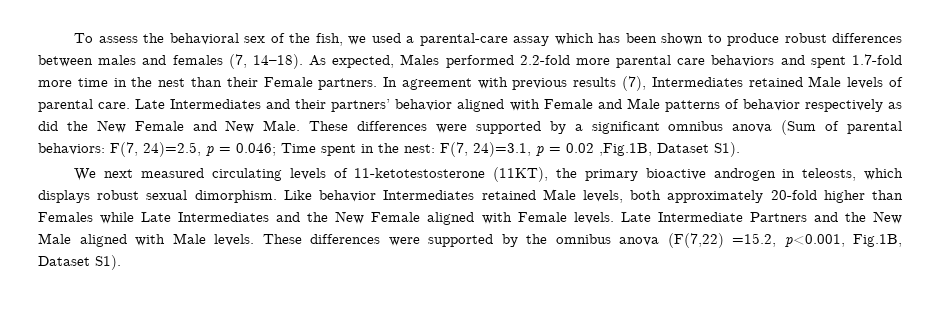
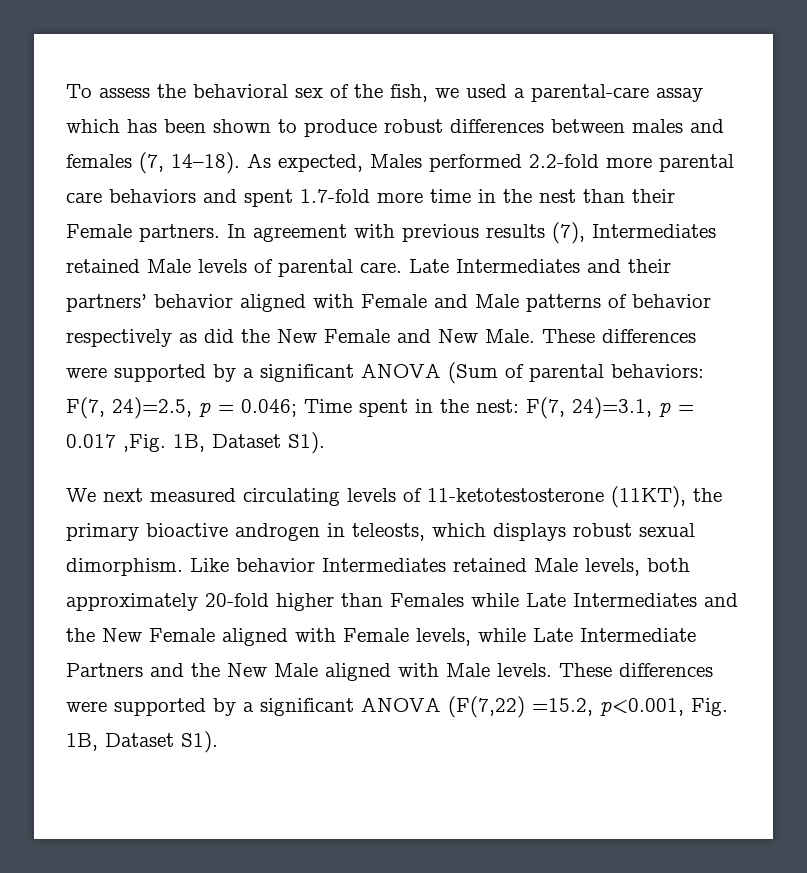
- These differences were supported by a significant omnibus anova (Sum of parental behaviors: F(7, 24)=2.5, p = 0.046; Time spent in the nest: F(7, 24)=3.1, p = 0.02 ,Fig.1B, Dataset S1).
+ These differences were supported by a significant ANOVA (Sum of parental behaviors: F(7, 24)=2.5, p = 0.046; Time spent in the nest: F(7, 24)=3.1, p = 0.017 ,Fig. 1B, Dataset S1).
- Like behavior Intermediates retained Male levels, both approximately 20-fold higher than Females while Late Intermediates and the New Female aligned with Female levels. Late Intermediate Partners and the New Male aligned with Male levels.
+ Like behavior Intermediates retained Male levels, both approximately 20-fold higher than Females while Late Intermediates and the New Female aligned with Female levels, while Late Intermediate Partners and the New Male aligned with Male levels.
- These differences were supported by the omnibus anova (F(7,22) =15.2, p<0.001, Fig.1B, Dataset S1).
+ These differences were supported by a significant ANOVA (F(7,22) =15.2, p<0.001, Fig. 1B, Dataset S1).

